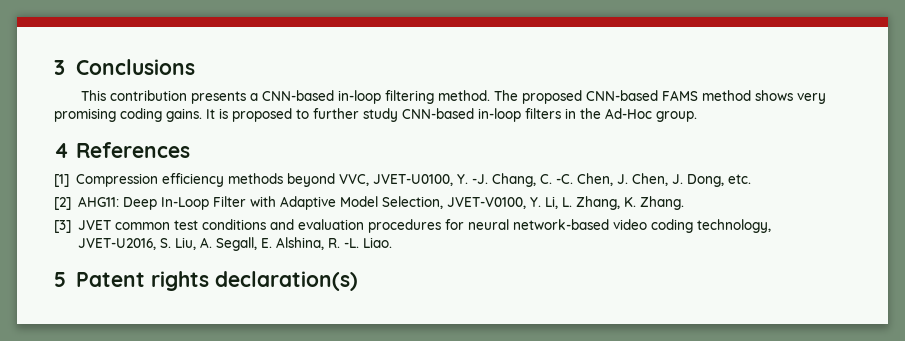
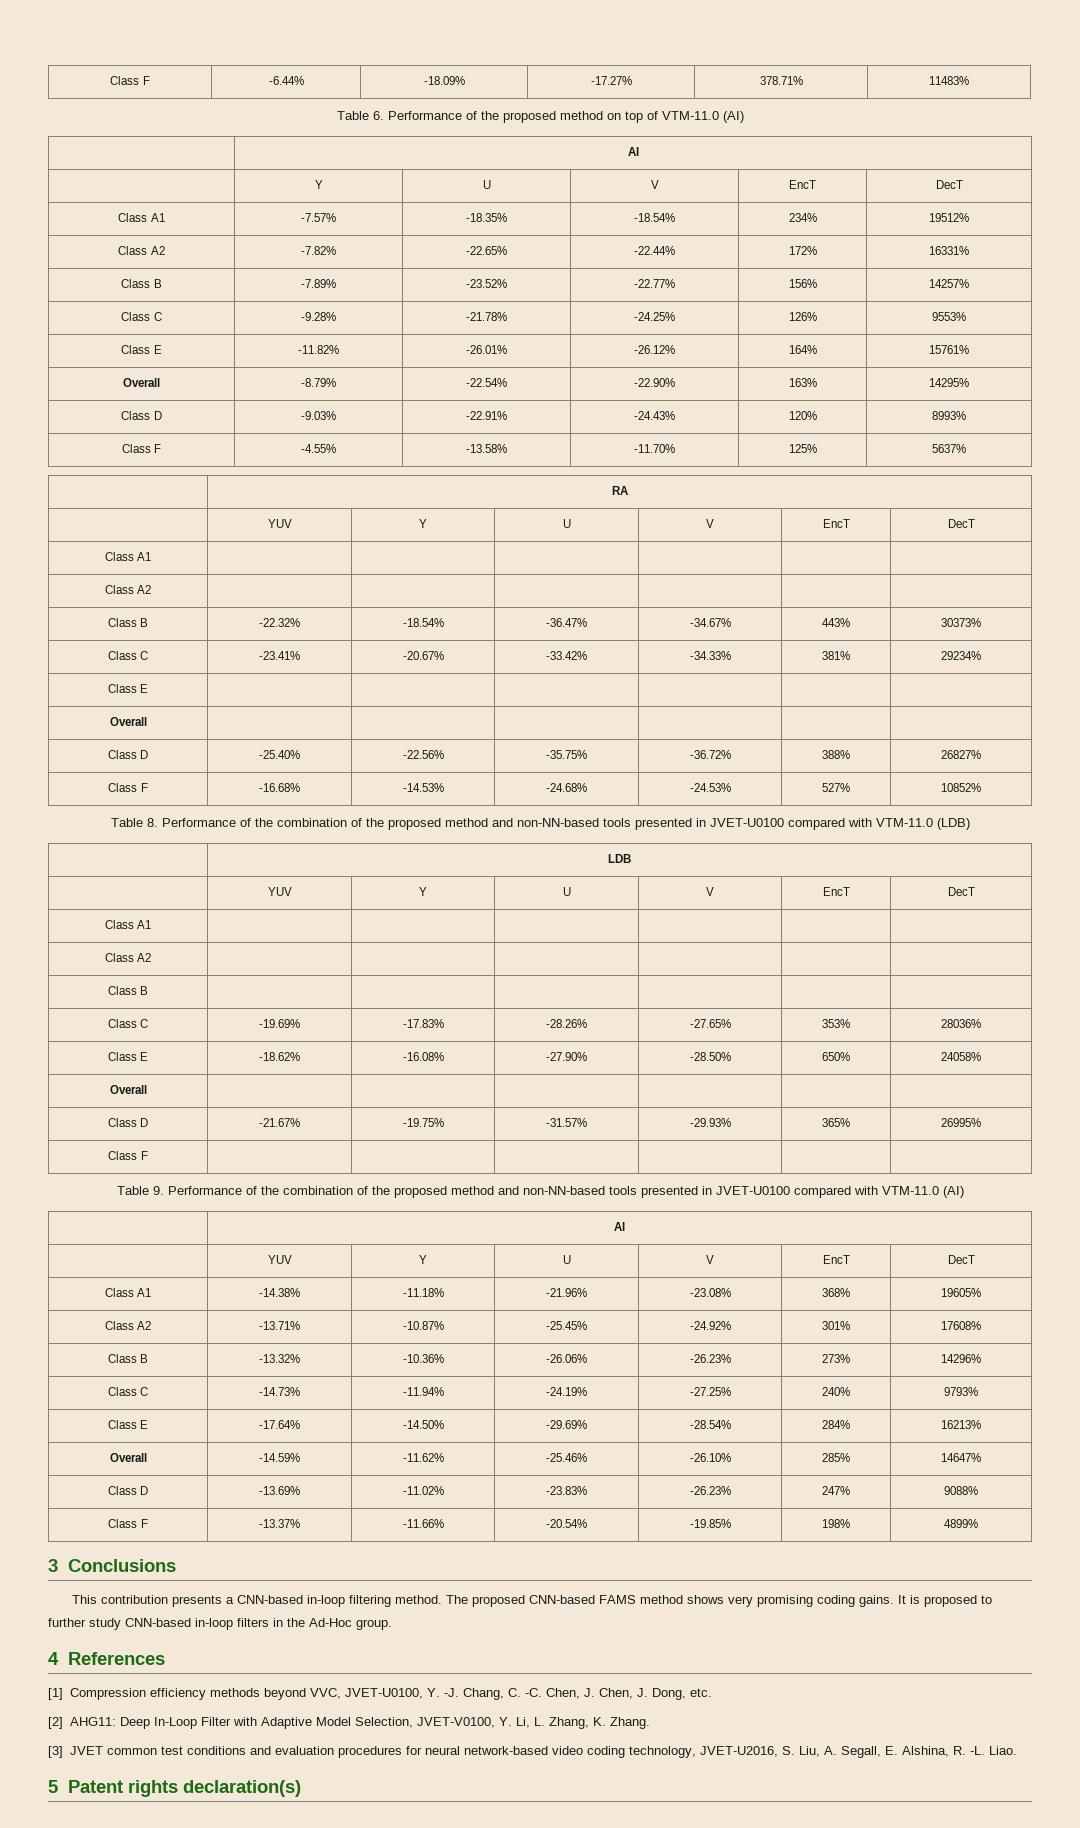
+ Class F | -6.44% | -18.09% | -17.27% | 378.71% | 11483%
+ Table 6. Performance of the proposed method on top of VTM-11.0 (AI)
+ | AI
+ | Y | U | V | EncT | DecT
+ Class A1 | -7.57% | -18.35% | -18.54% | 234% | 19512%
+ Class A2 | -7.82% | -22.65% | -22.44% | 172% | 16331%
+ Class B | -7.89% | -23.52% | -22.77% | 156% | 14257%
+ Class C | -9.28% | -21.78% | -24.25% | 126% | 9553%
+ Class E | -11.82% | -26.01% | -26.12% | 164% | 15761%
+ Overall | -8.79% | -22.54% | -22.90% | 163% | 14295%
+ Class D | -9.03% | -22.91% | -24.43% | 120% | 8993%
+ Class F | -4.55% | -13.58% | -11.70% | 125% | 5637%
+ | RA
+ | YUV | Y | U | V | EncT | DecT
+ Class A1 | | | | | |
+ Class A2 | | | | | |
+ Class B | -22.32% | -18.54% | -36.47% | -34.67% | 443% | 30373%
+ Class C | -23.41% | -20.67% | -33.42% | -34.33% | 381% | 29234%
+ Class E | | | | | |
+ Overall | | | | | |
+ Class D | -25.40% | -22.56% | -35.75% | -36.72% | 388% | 26827%
+ Class F | -16.68% | -14.53% | -24.68% | -24.53% | 527% | 10852%
+ Table 8. Performance of the combination of the proposed method and non-NN-based tools presented in JVET-U0100 compared with VTM-11.0 (LDB)
+ | LDB
+ | YUV | Y | U | V | EncT | DecT
+ Class A1 | | | | | |
+ Class A2 | | | | | |
+ Class B | | | | | |
+ Class C | -19.69% | -17.83% | -28.26% | -27.65% | 353% | 28036%
+ Class E | -18.62% | -16.08% | -27.90% | -28.50% | 650% | 24058%
+ Overall | | | | | |
+ Class D | -21.67% | -19.75% | -31.57% | -29.93% | 365% | 26995%
+ Class F | | | | | |
+ Table 9. Performance of the combination of the proposed method and non-NN-based tools presented in JVET-U0100 compared with VTM-11.0 (AI)
+ | AI
+ | YUV | Y | U | V | EncT | DecT
+ Class A1 | -14.38% | -11.18% | -21.96% | -23.08% | 368% | 19605%
+ Class A2 | -13.71% | -10.87% | -25.45% | -24.92% | 301% | 17608%
+ Class B | -13.32% | -10.36% | -26.06% | -26.23% | 273% | 14296%
+ Class C | -14.73% | -11.94% | -24.19% | -27.25% | 240% | 9793%
+ Class E | -17.64% | -14.50% | -29.69% | -28.54% | 284% | 16213%
+ Overall | -14.59% | -11.62% | -25.46% | -26.10% | 285% | 14647%
+ Class D | -13.69% | -11.02% | -23.83% | -26.23% | 247% | 9088%
+ Class F | -13.37% | -11.66% | -20.54% | -19.85% | 198% | 4899%

